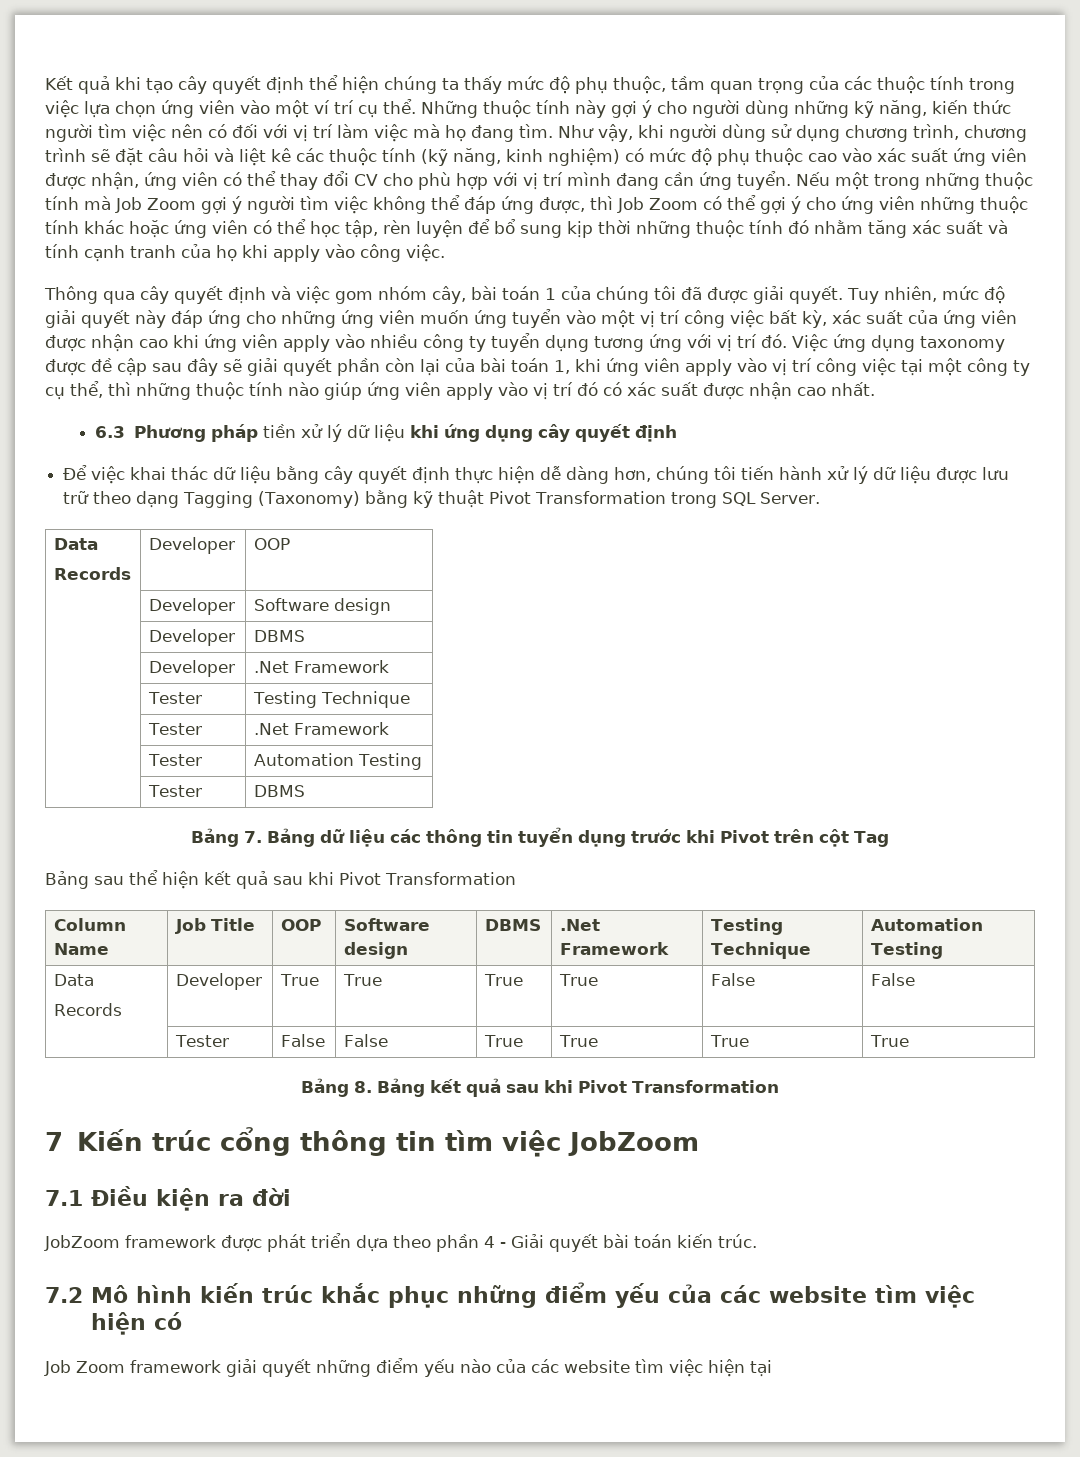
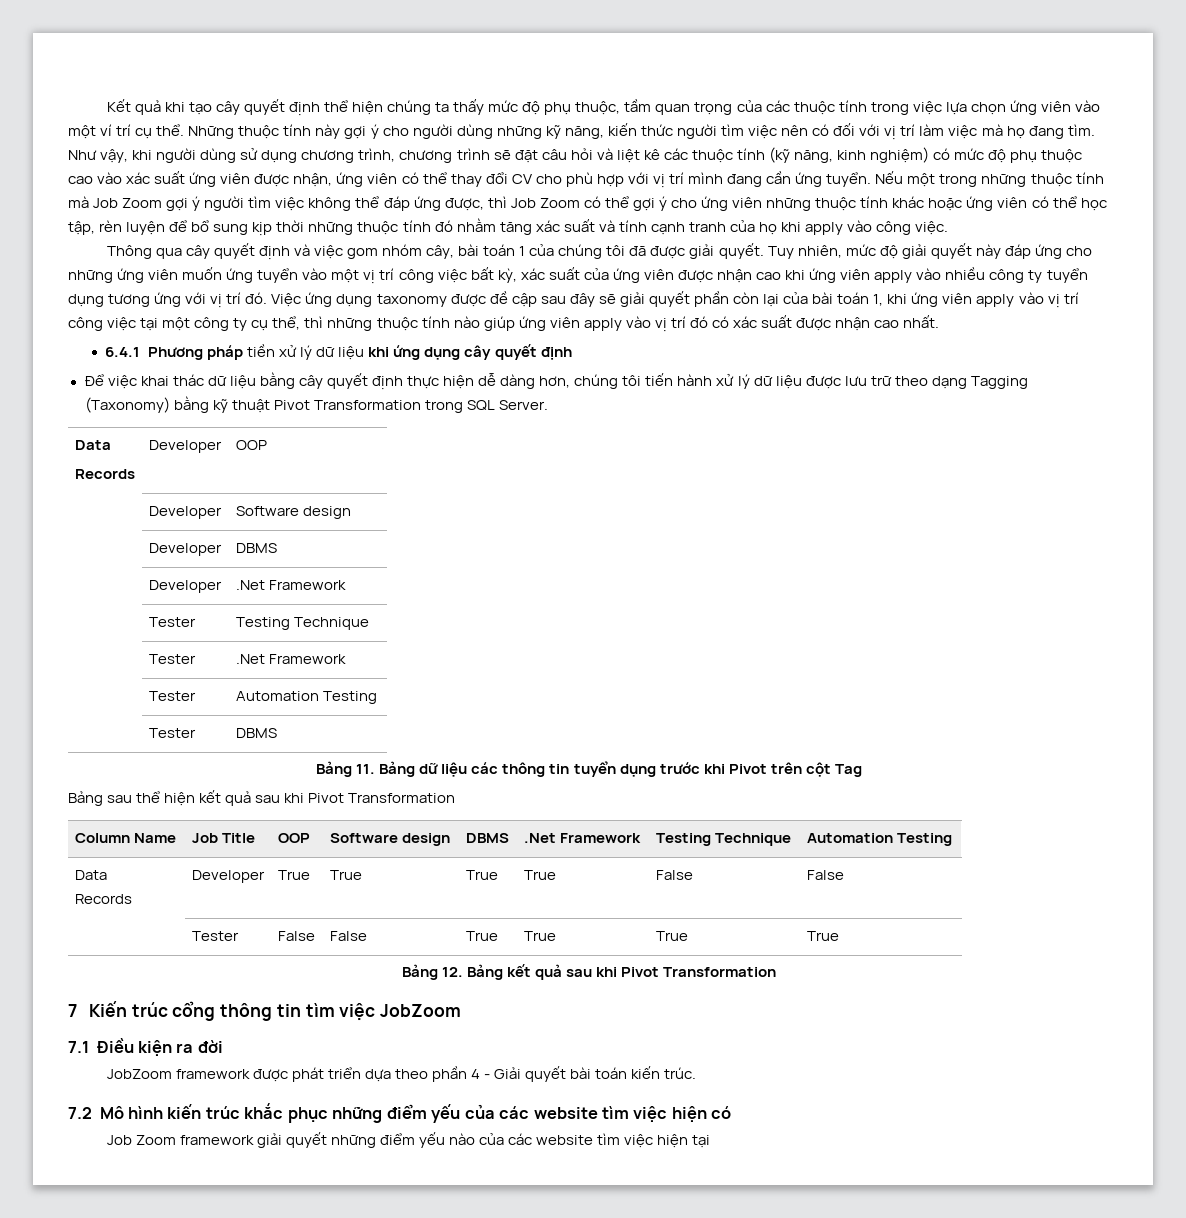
- 6.3 Phương pháp tiền xử lý dữ liệu khi ứng dụng cây quyết định
+ 6.4.1 Phương pháp tiền xử lý dữ liệu khi ứng dụng cây quyết định
- Bảng 7. Bảng dữ liệu các thông tin tuyển dụng trước khi Pivot trên cột Tag
+ Bảng 11. Bảng dữ liệu các thông tin tuyển dụng trước khi Pivot trên cột Tag
- Bảng 8. Bảng kết quả sau khi Pivot Transformation
+ Bảng 12. Bảng kết quả sau khi Pivot Transformation

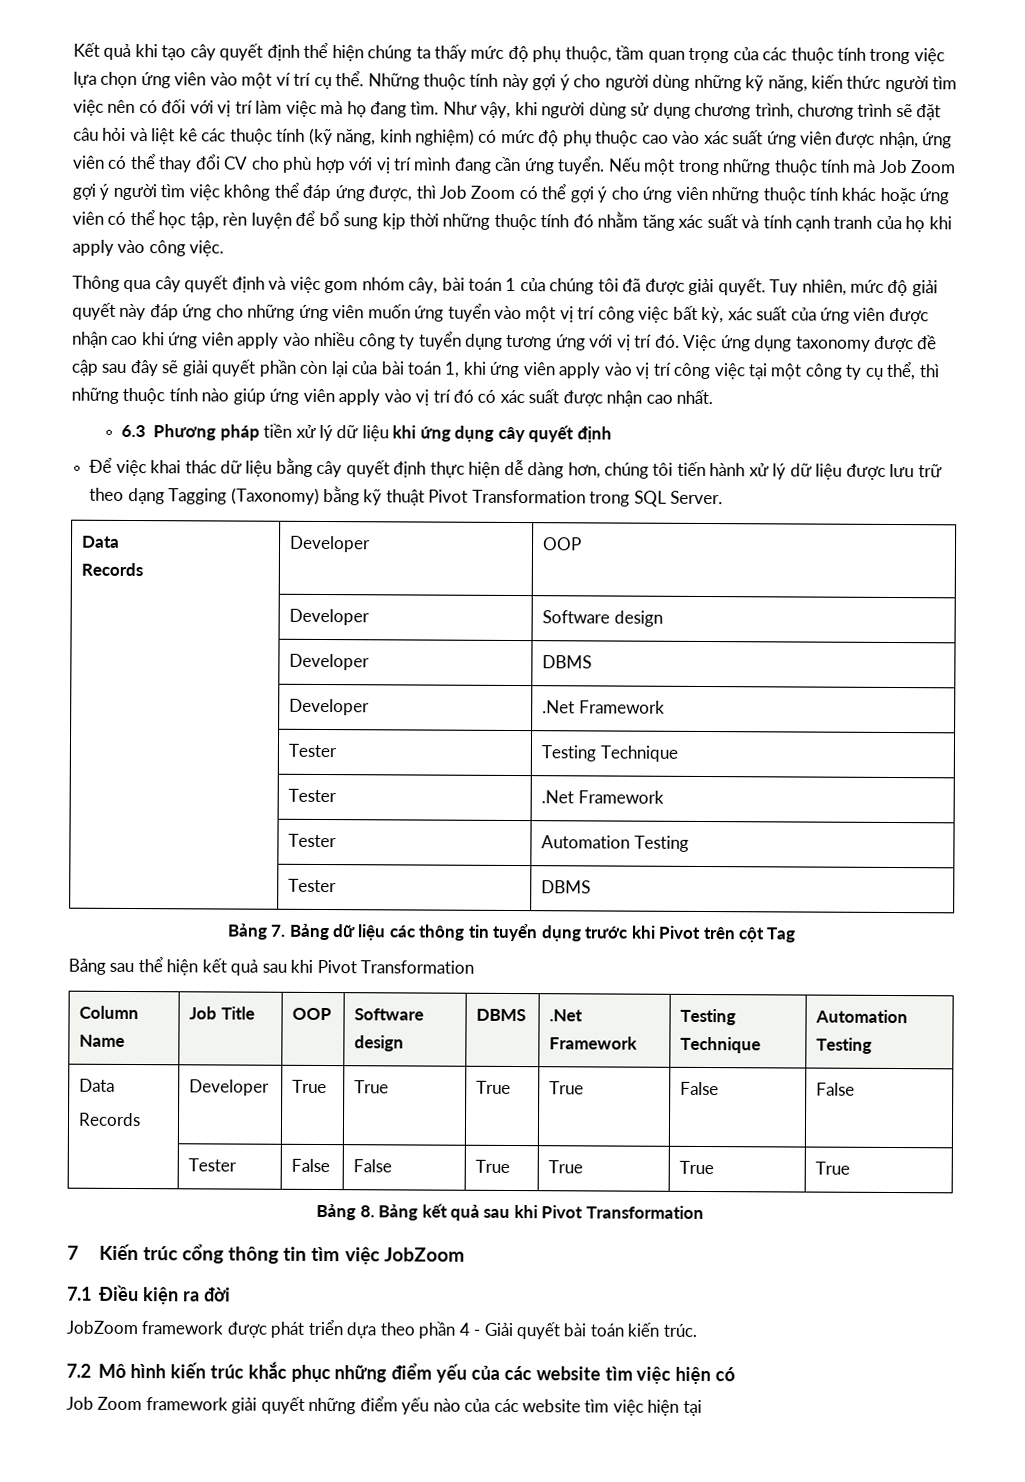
- 6.4.1 Phương pháp tiền xử lý dữ liệu khi ứng dụng cây quyết định
+ 6.3 Phương pháp tiền xử lý dữ liệu khi ứng dụng cây quyết định
- Bảng 11. Bảng dữ liệu các thông tin tuyển dụng trước khi Pivot trên cột Tag
+ Bảng 7. Bảng dữ liệu các thông tin tuyển dụng trước khi Pivot trên cột Tag
- Bảng 12. Bảng kết quả sau khi Pivot Transformation
+ Bảng 8. Bảng kết quả sau khi Pivot Transformation

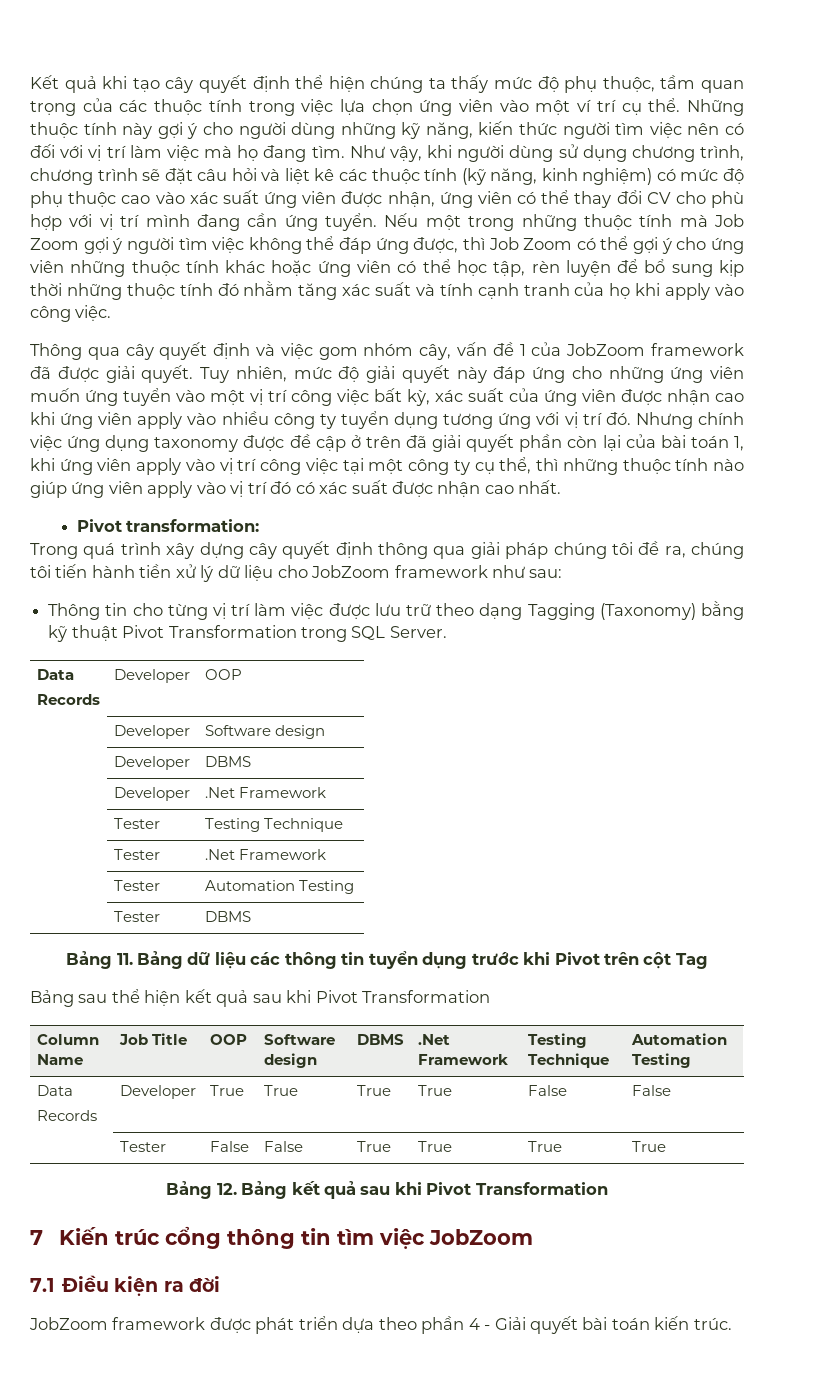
- Thông qua cây quyết định và việc gom nhóm cây, bài toán 1 của chúng tôi đã được giải quyết.
+ Thông qua cây quyết định và việc gom nhóm cây, vấn đề 1 của JobZoom framework đã được giải quyết.
- Việc ứng dụng taxonomy được đề cập sau đây sẽ giải quyết phần còn lại của bài toán 1, khi ứng viên apply vào vị trí công việc tại một công ty cụ thể, thì những thuộc tính nào giúp ứng viên apply vào vị trí đó có xác suất được nhận cao nhất.
+ Nhưng chính việc ứng dụng taxonomy được đề cập ở trên đã giải quyết phần còn lại của bài toán 1, khi ứng viên apply vào vị trí công việc tại một công ty cụ thể, thì những thuộc tính nào giúp ứng viên apply vào vị trí đó có xác suất được nhận cao nhất.
- 6.3 Phương pháp tiền xử lý dữ liệu khi ứng dụng cây quyết định
- Để việc khai thác dữ liệu bằng cây quyết định thực hiện dễ dàng hơn, chúng tôi tiến hành xử lý dữ liệu được lưu trữ theo dạng Tagging (Taxonomy) bằng kỹ thuật Pivot Transformation trong SQL Server.
+ Pivot transformation:
+ Trong quá trình xây dựng cây quyết định thông qua giải pháp chúng tôi đề ra, chúng tôi tiến hành tiền xử lý dữ liệu cho JobZoom framework như sau:
+ Thông tin cho từng vị trí làm việc được lưu trữ theo dạng Tagging (Taxonomy) bằng kỹ thuật Pivot Transformation trong SQL Server.
- Bảng 7. Bảng dữ liệu các thông tin tuyển dụng trước khi Pivot trên cột Tag
+ Bảng 11. Bảng dữ liệu các thông tin tuyển dụng trước khi Pivot trên cột Tag
- Bảng 8. Bảng kết quả sau khi Pivot Transformation
+ Bảng 12. Bảng kết quả sau khi Pivot Transformation
- 7.2 Mô hình kiến trúc khắc phục những điểm yếu của các website tìm việc hiện có
- Job Zoom framework giải quyết những điểm yếu nào của các website tìm việc hiện tại

